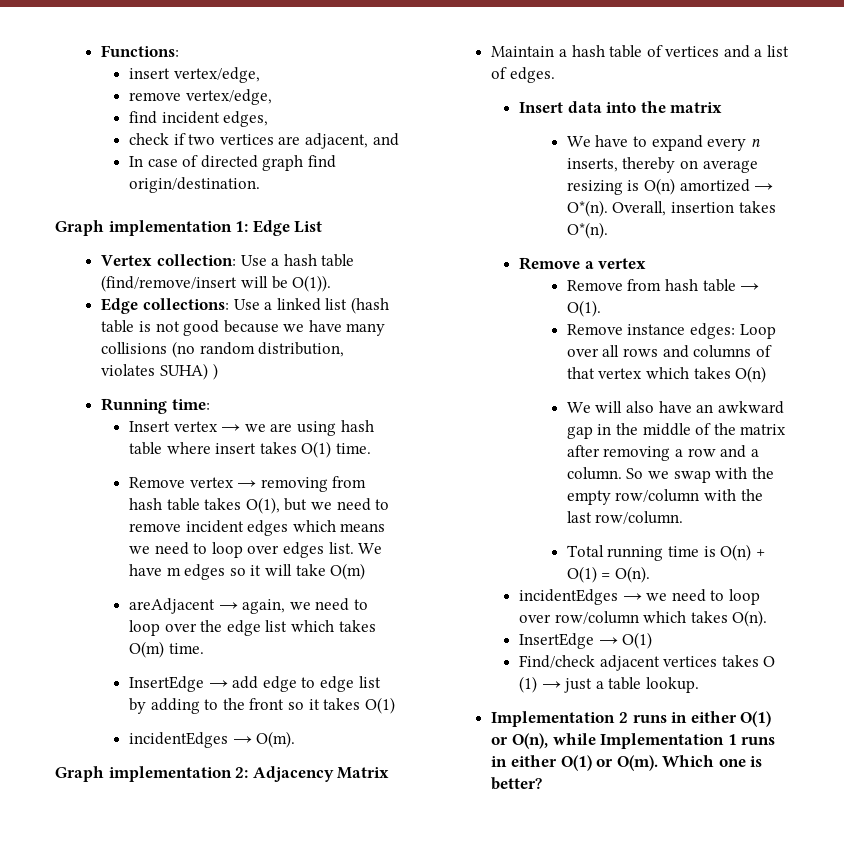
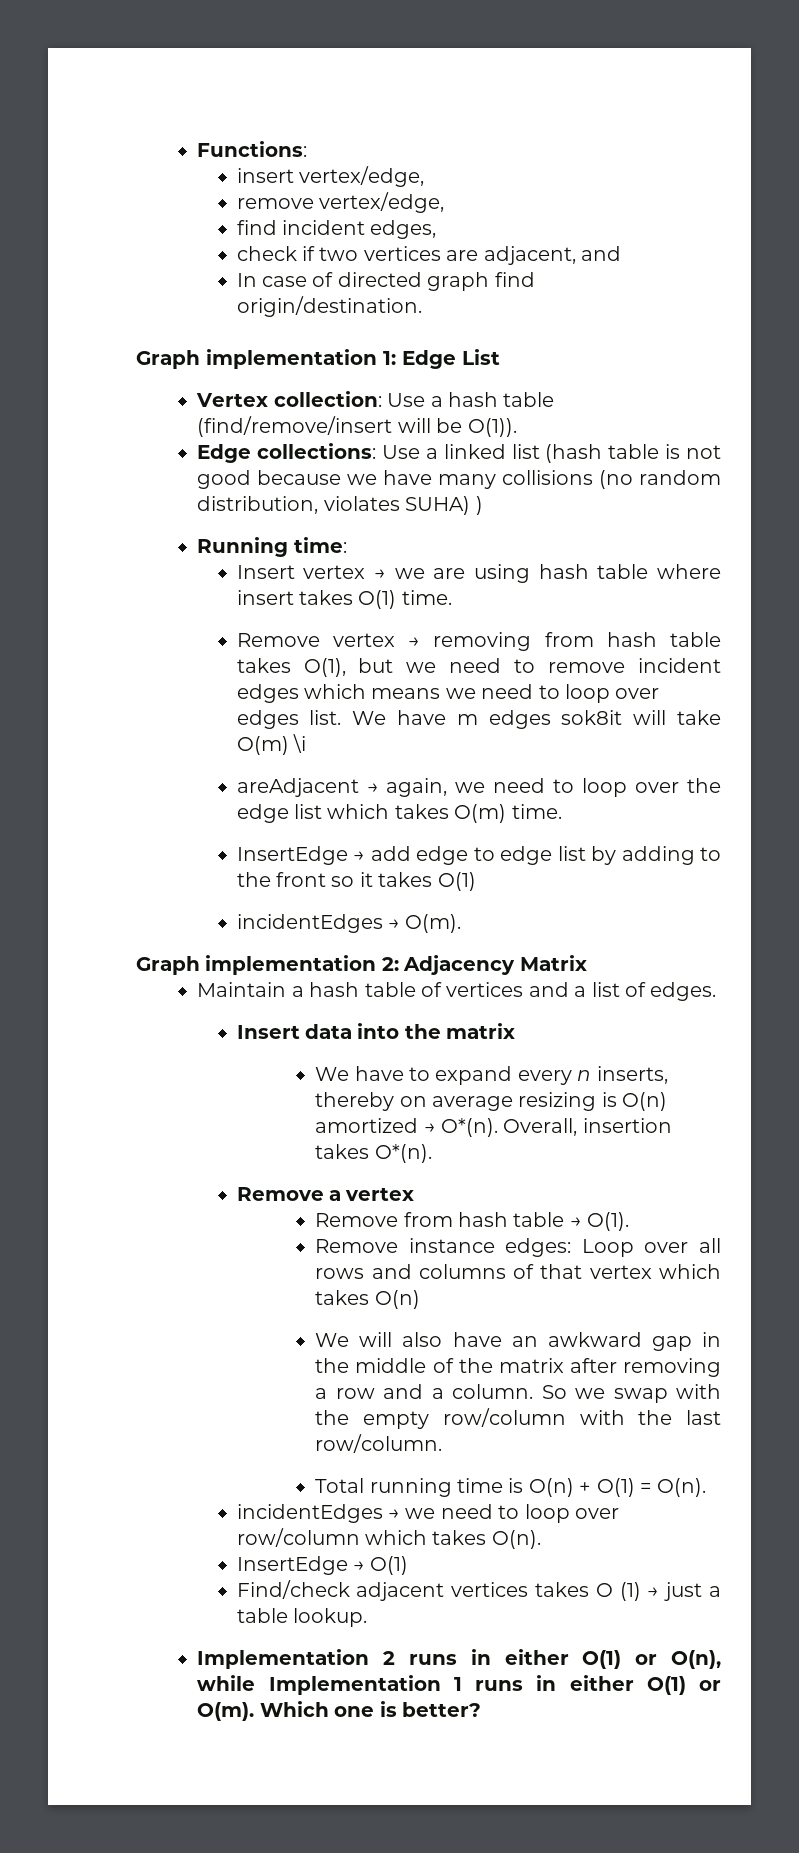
- We have m edges so it will take O(m)
+ We have m edges sok8it will take O(m) \i

